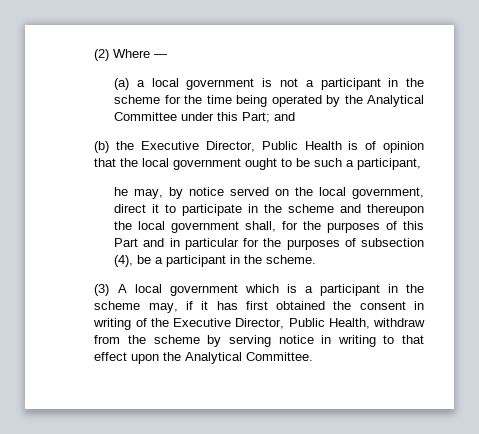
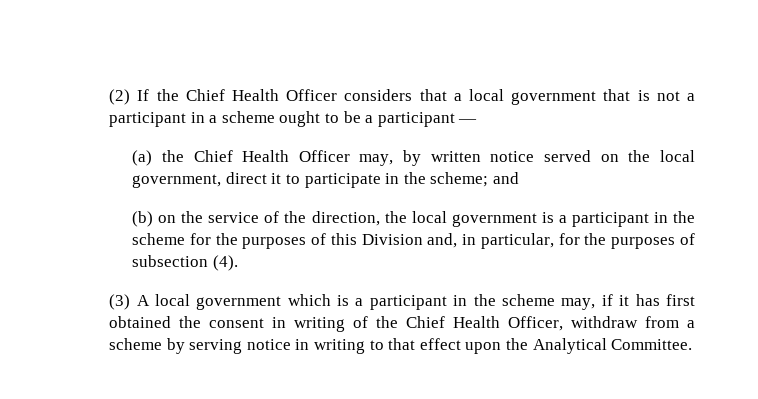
- (2) Where —
- (a) a local government is not a participant in the scheme for the time being operated by the Analytical Committee under this Part; and
- (b) the Executive Director, Public Health is of opinion that the local government ought to be such a participant,
- he may, by notice served on the local government, direct it to participate in the scheme and thereupon the local government shall, for the purposes of this Part and in particular for the purposes of subsection (4), be a participant in the scheme.
+ (2) If the Chief Health Officer considers that a local government that is not a participant in a scheme ought to be a participant —
+ (a) the Chief Health Officer may, by written notice served on the local government, direct it to participate in the scheme; and
+ (b) on the service of the direction, the local government is a participant in the scheme for the purposes of this Division and, in particular, for the purposes of subsection (4).
- (3) A local government which is a participant in the scheme may, if it has first obtained the consent in writing of the Executive Director, Public Health, withdraw from the scheme by serving notice in writing to that effect upon the Analytical Committee.
+ (3) A local government which is a participant in the scheme may, if it has first obtained the consent in writing of the Chief Health Officer, withdraw from a scheme by serving notice in writing to that effect upon the Analytical Committee.

